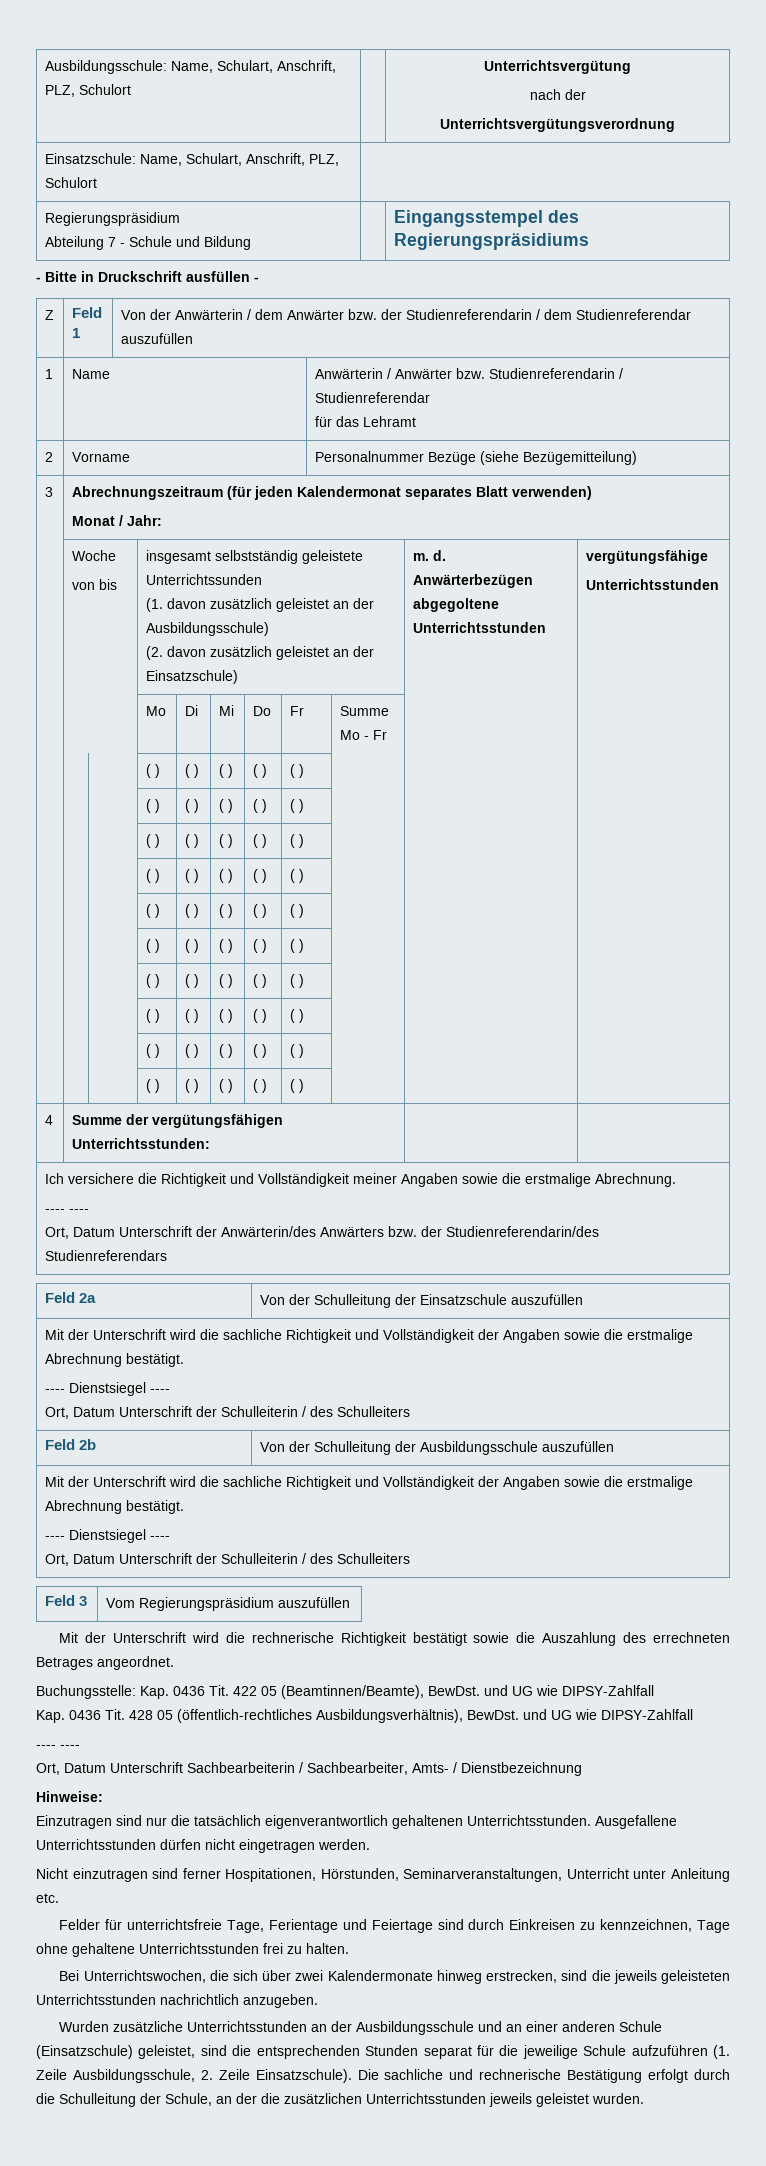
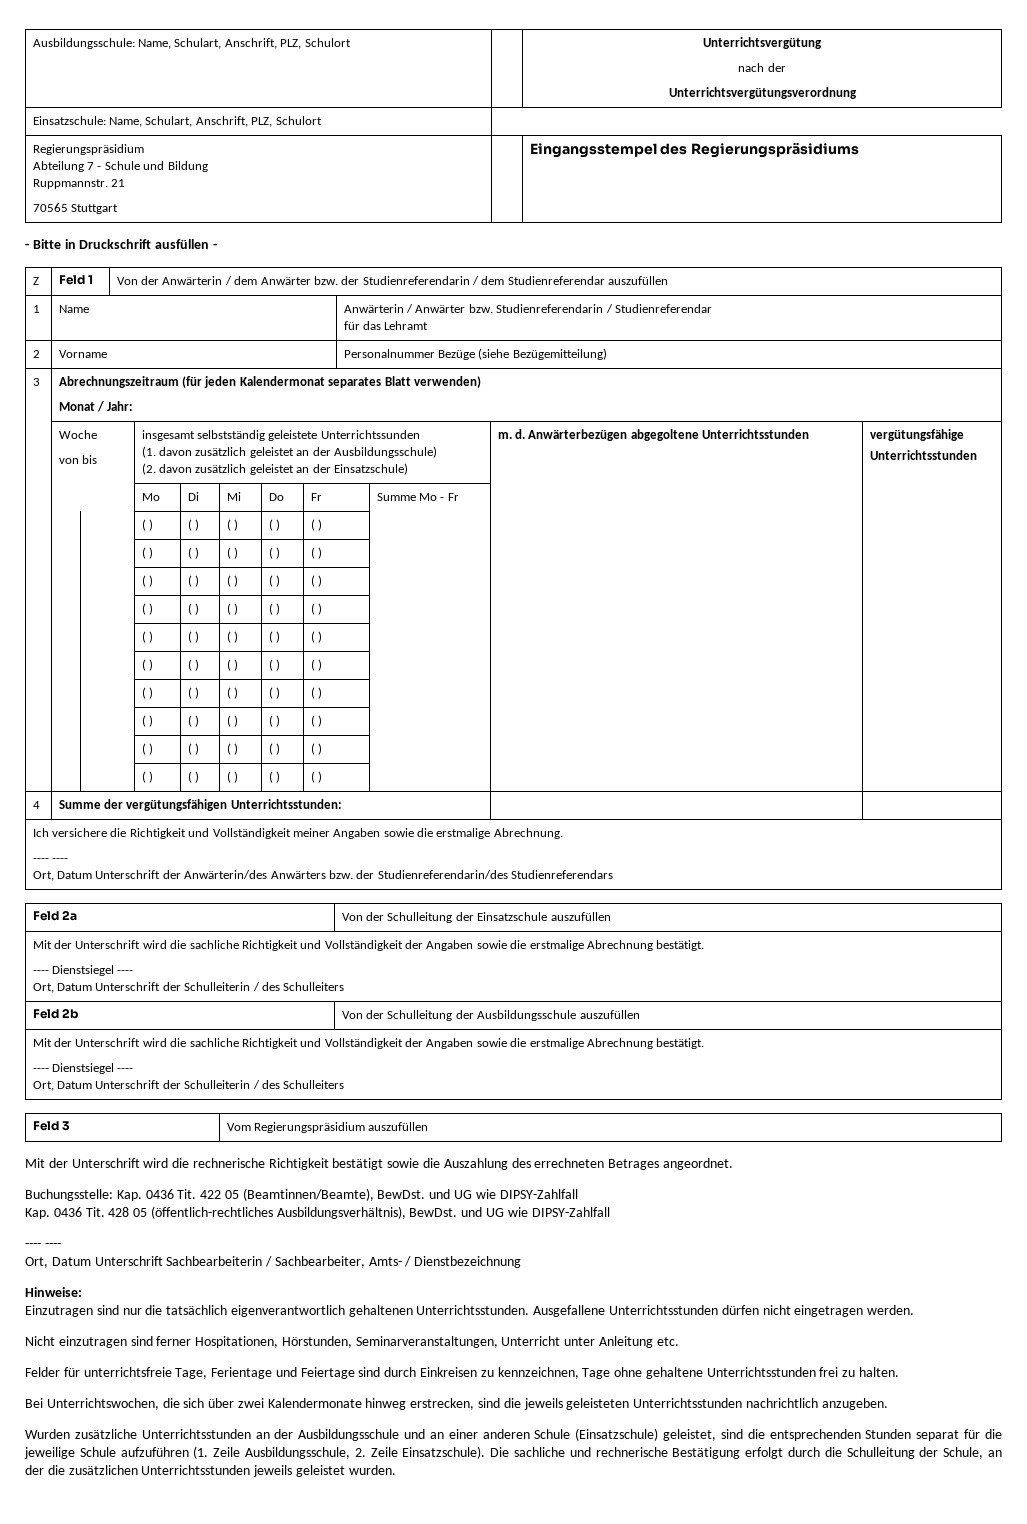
  Einsatzschule: Name, Schulart, Anschrift, PLZ, Schulort
  Regierungspräsidium
- Abteilung 7 - Schule und Bildung | | Eingangsstempel des Regierungspräsidiums
+ Abteilung 7 - Schule und Bildung
+ Ruppmannstr. 21
+ 70565 Stuttgart | | Eingangsstempel des Regierungspräsidiums

